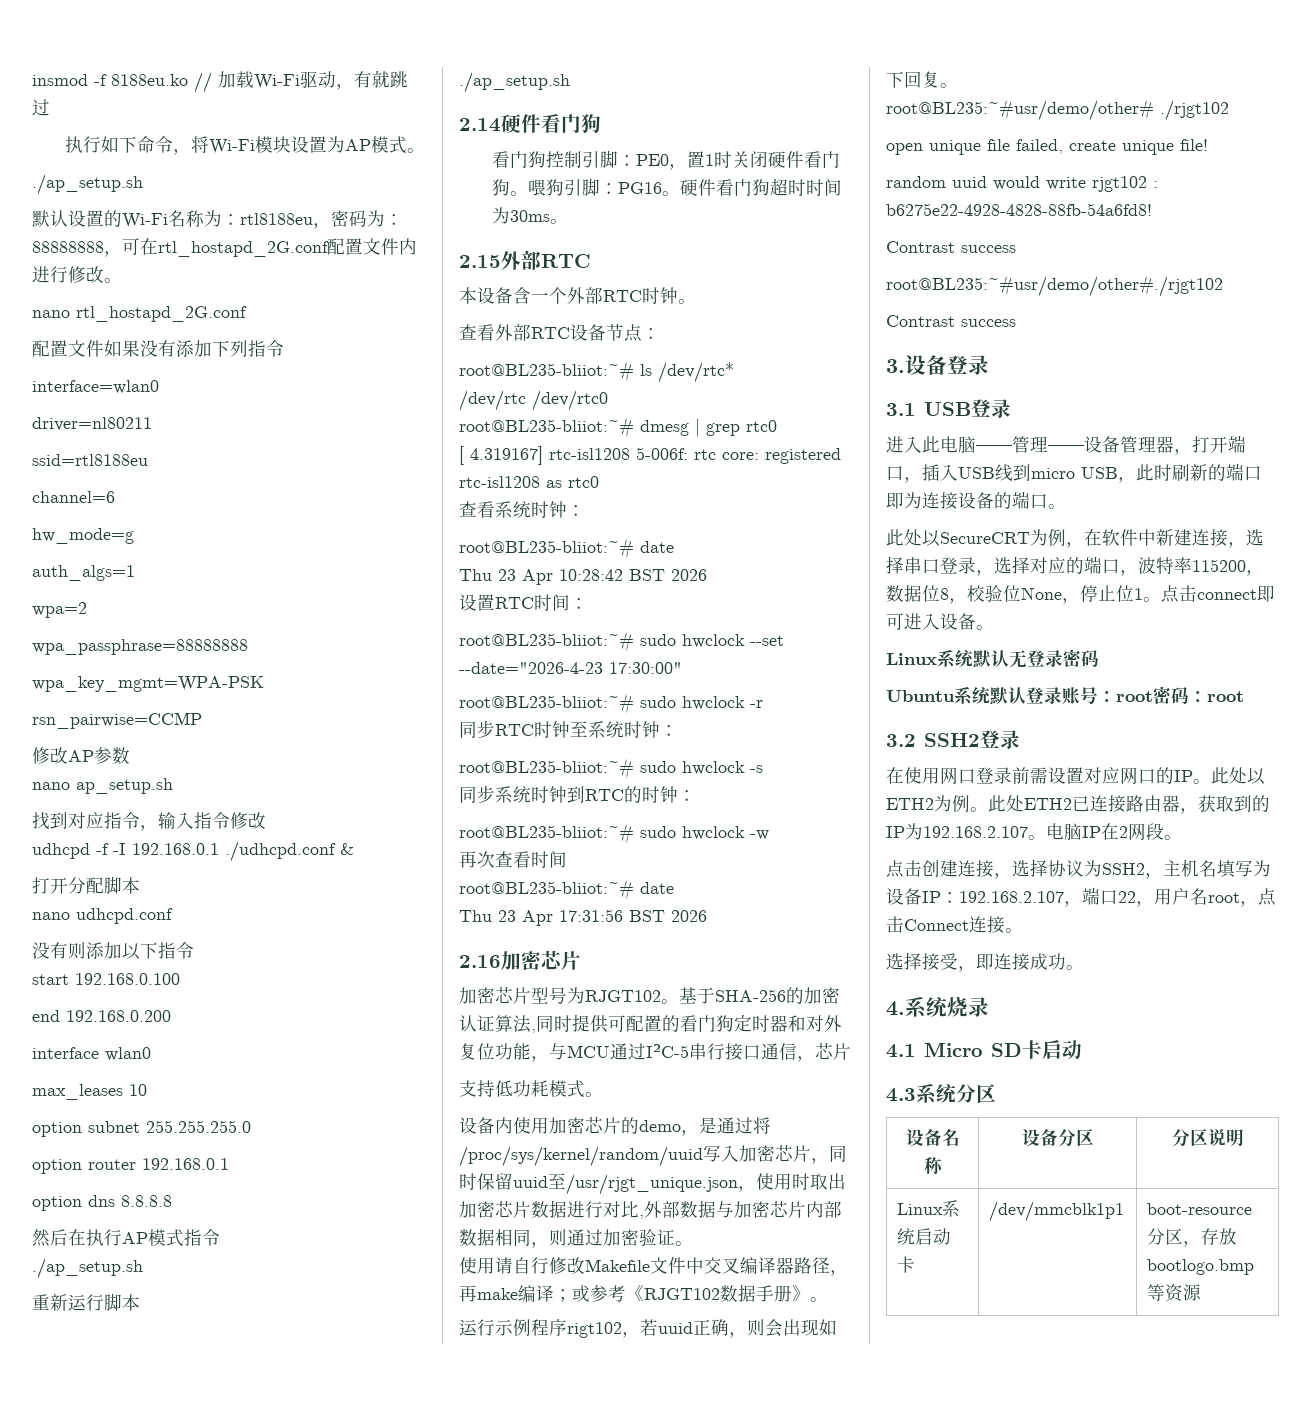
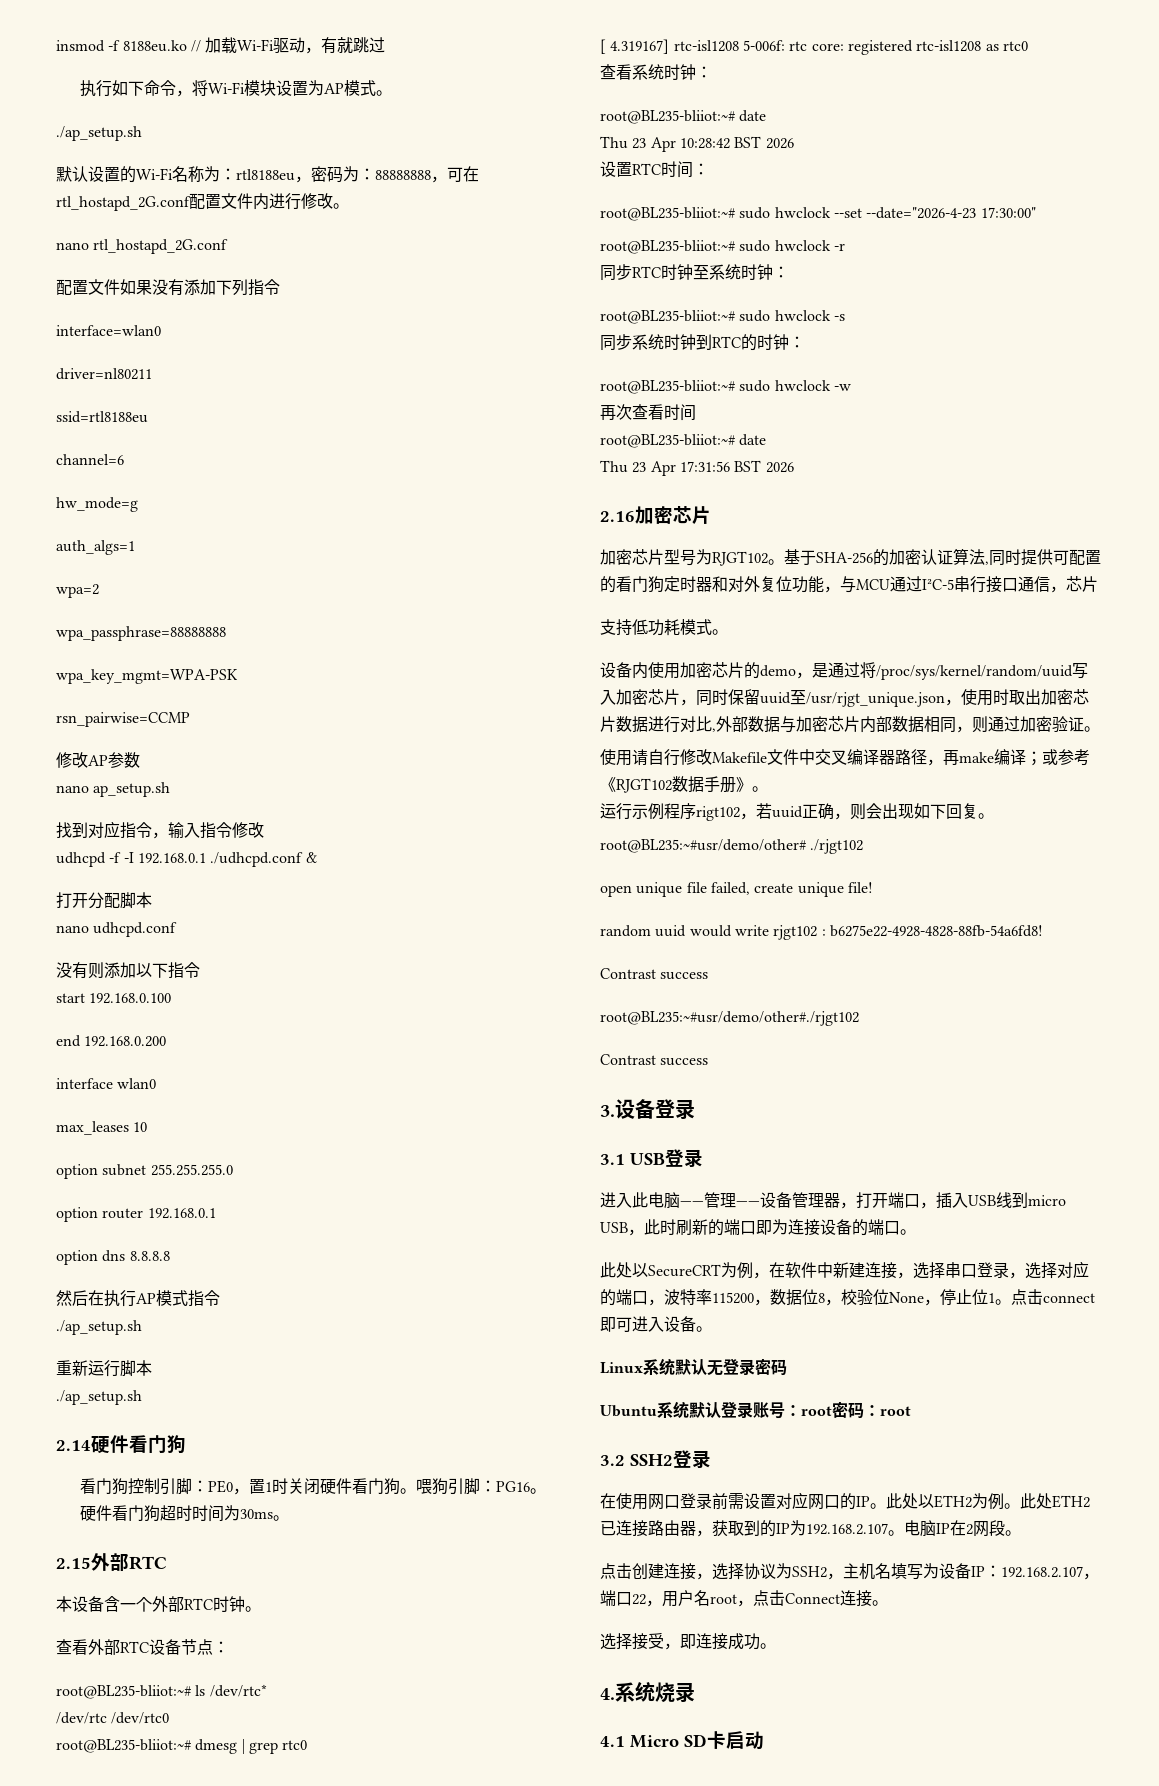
- 4.3系统分区
- 设备名称 | 设备分区 | 分区说明
- Linux系统启动卡 | /dev/mmcblk1p1 | boot-resource分区，存放bootlogo.bmp等资源

